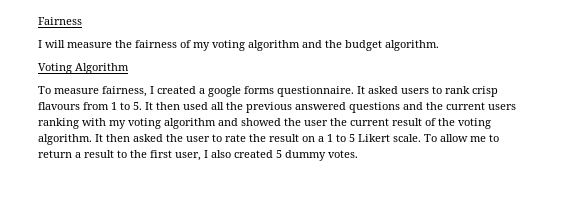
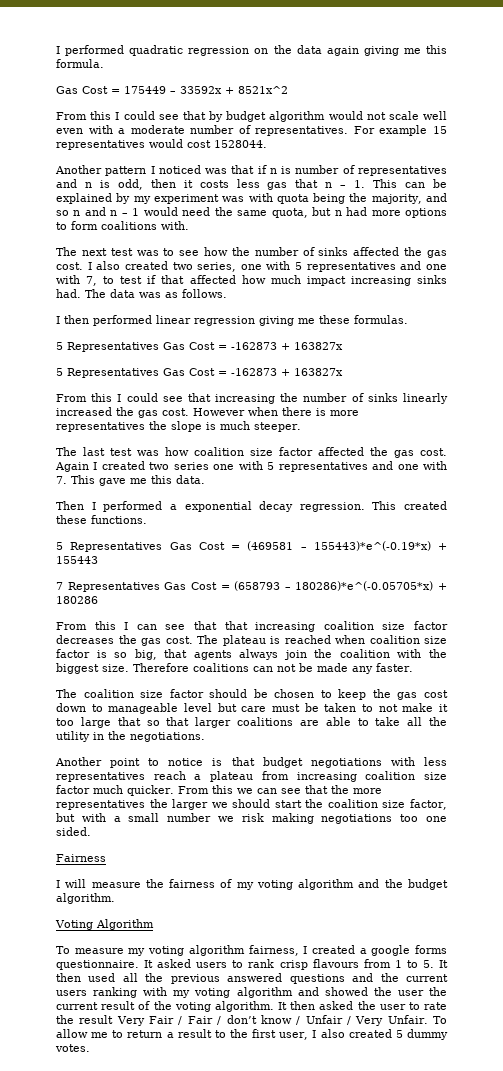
+ I performed quadratic regression on the data again giving me this formula.
+ Gas Cost = 175449 – 33592x + 8521x^2
+ From this I could see that by budget algorithm would not scale well even with a moderate number of representatives. For example 15 representatives would cost 1528044.
+ Another pattern I noticed was that if n is number of representatives and n is odd, then it costs less gas that n – 1. This can be explained by my experiment was with quota being the majority, and so n and n – 1 would need the same quota, but n had more options to form coalitions with.
+ The next test was to see how the number of sinks affected the gas cost. I also created two series, one with 5 representatives and one with 7, to test if that affected how much impact increasing sinks had. The data was as follows.
+ I then performed linear regression giving me these formulas.
+ 5 Representatives Gas Cost = -162873 + 163827x
+ 5 Representatives Gas Cost = -162873 + 163827x
+ From this I could see that increasing the number of sinks linearly increased the gas cost. However when there is more representatives the slope is much steeper.
+ The last test was how coalition size factor affected the gas cost. Again I created two series one with 5 representatives and one with 7. This gave me this data.
+ Then I performed a exponential decay regression. This created these functions.
+ 5 Representatives Gas Cost = (469581 – 155443)*e^(-0.19*x) + 155443
+ 7 Representatives Gas Cost = (658793 – 180286)*e^(-0.05705*x) + 180286
+ From this I can see that that increasing coalition size factor decreases the gas cost. The plateau is reached when coalition size factor is so big, that agents always join the coalition with the biggest size. Therefore coalitions can not be made any faster.
+ The coalition size factor should be chosen to keep the gas cost down to manageable level but care must be taken to not make it too large that so that larger coalitions are able to take all the utility in the negotiations.
+ Another point to notice is that budget negotiations with less representatives reach a plateau from increasing coalition size factor much quicker. From this we can see that the more representatives the larger we should start the coalition size factor, but with a small number we risk making negotiations too one sided.
- To measure fairness, I created a google forms questionnaire.
+ To measure my voting algorithm fairness, I created a google forms questionnaire.
- It then asked the user to rate the result on a 1 to 5 Likert scale.
+ It then asked the user to rate the result Very Fair / Fair / don’t know / Unfair / Very Unfair.

